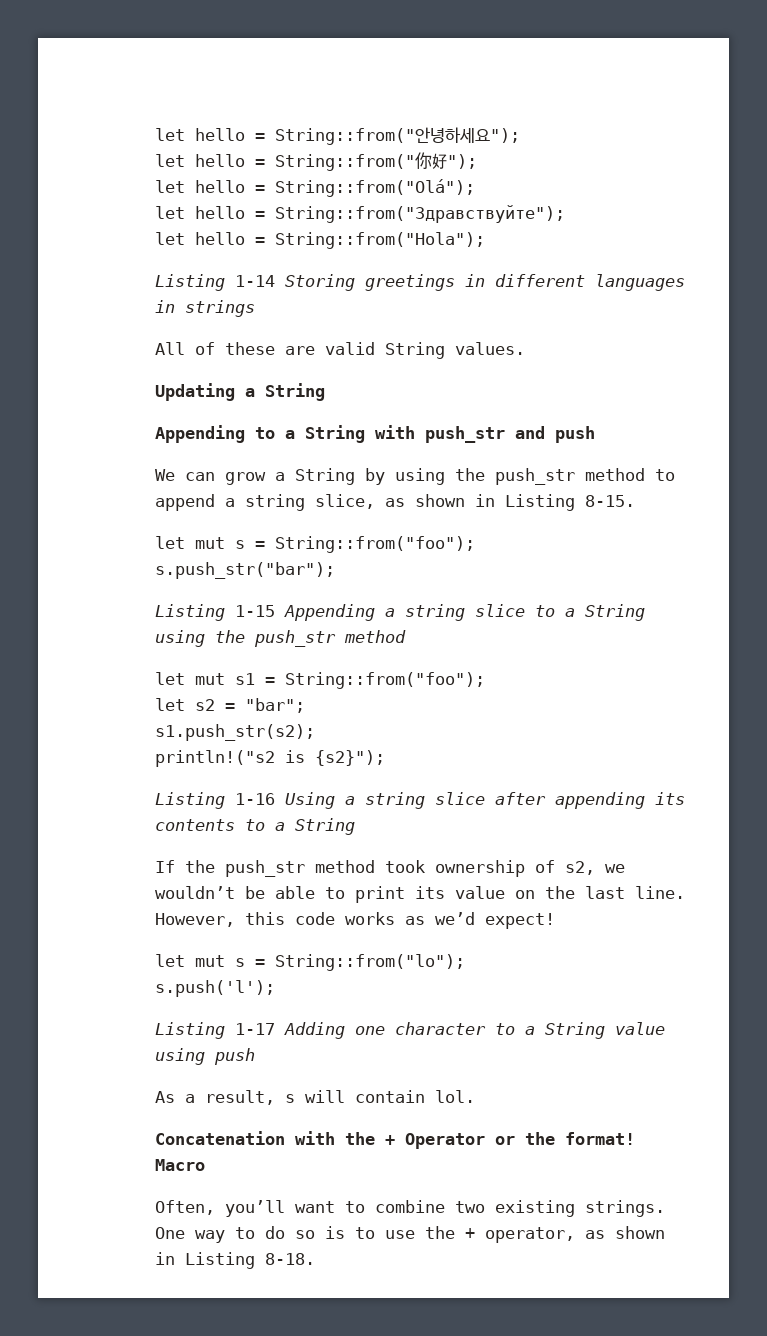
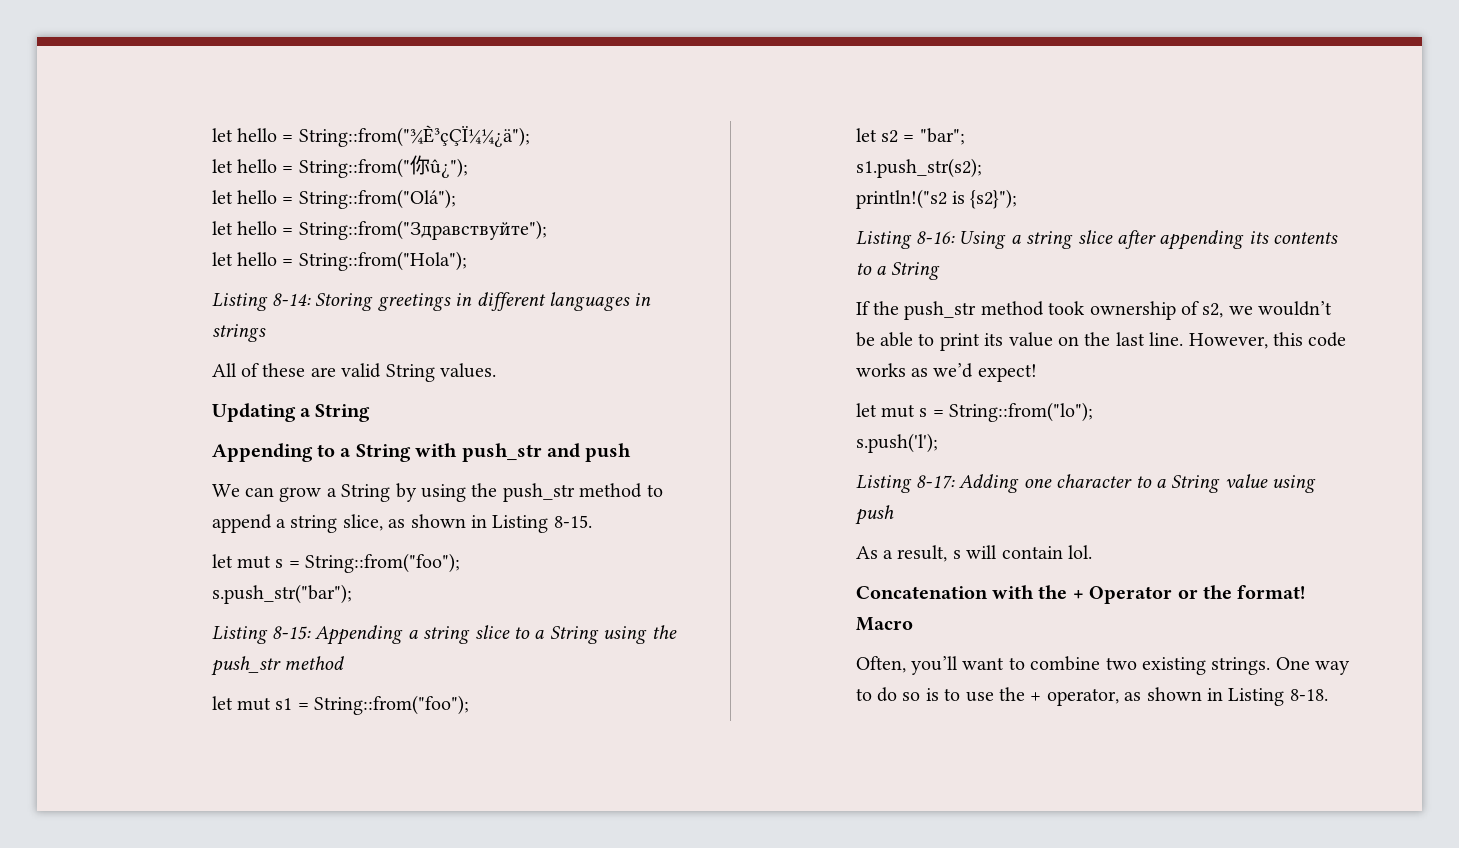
- let hello = String::from("안녕하세요");
+ let hello = String::from("¾È³çÇÏ¼¼¿ä");
- let hello = String::from("你好");
+ let hello = String::from("你û¿");
- Listing 1-14 Storing greetings in different languages in strings
+ Listing 8-14: Storing greetings in different languages in strings
- Listing 1-15 Appending a string slice to a String using the push_str method
+ Listing 8-15: Appending a string slice to a String using the push_str method
- Listing 1-16 Using a string slice after appending its contents to a String
+ Listing 8-16: Using a string slice after appending its contents to a String
- Listing 1-17 Adding one character to a String value using push
+ Listing 8-17: Adding one character to a String value using push

